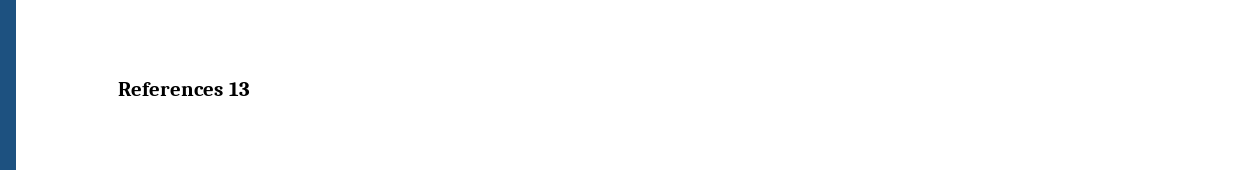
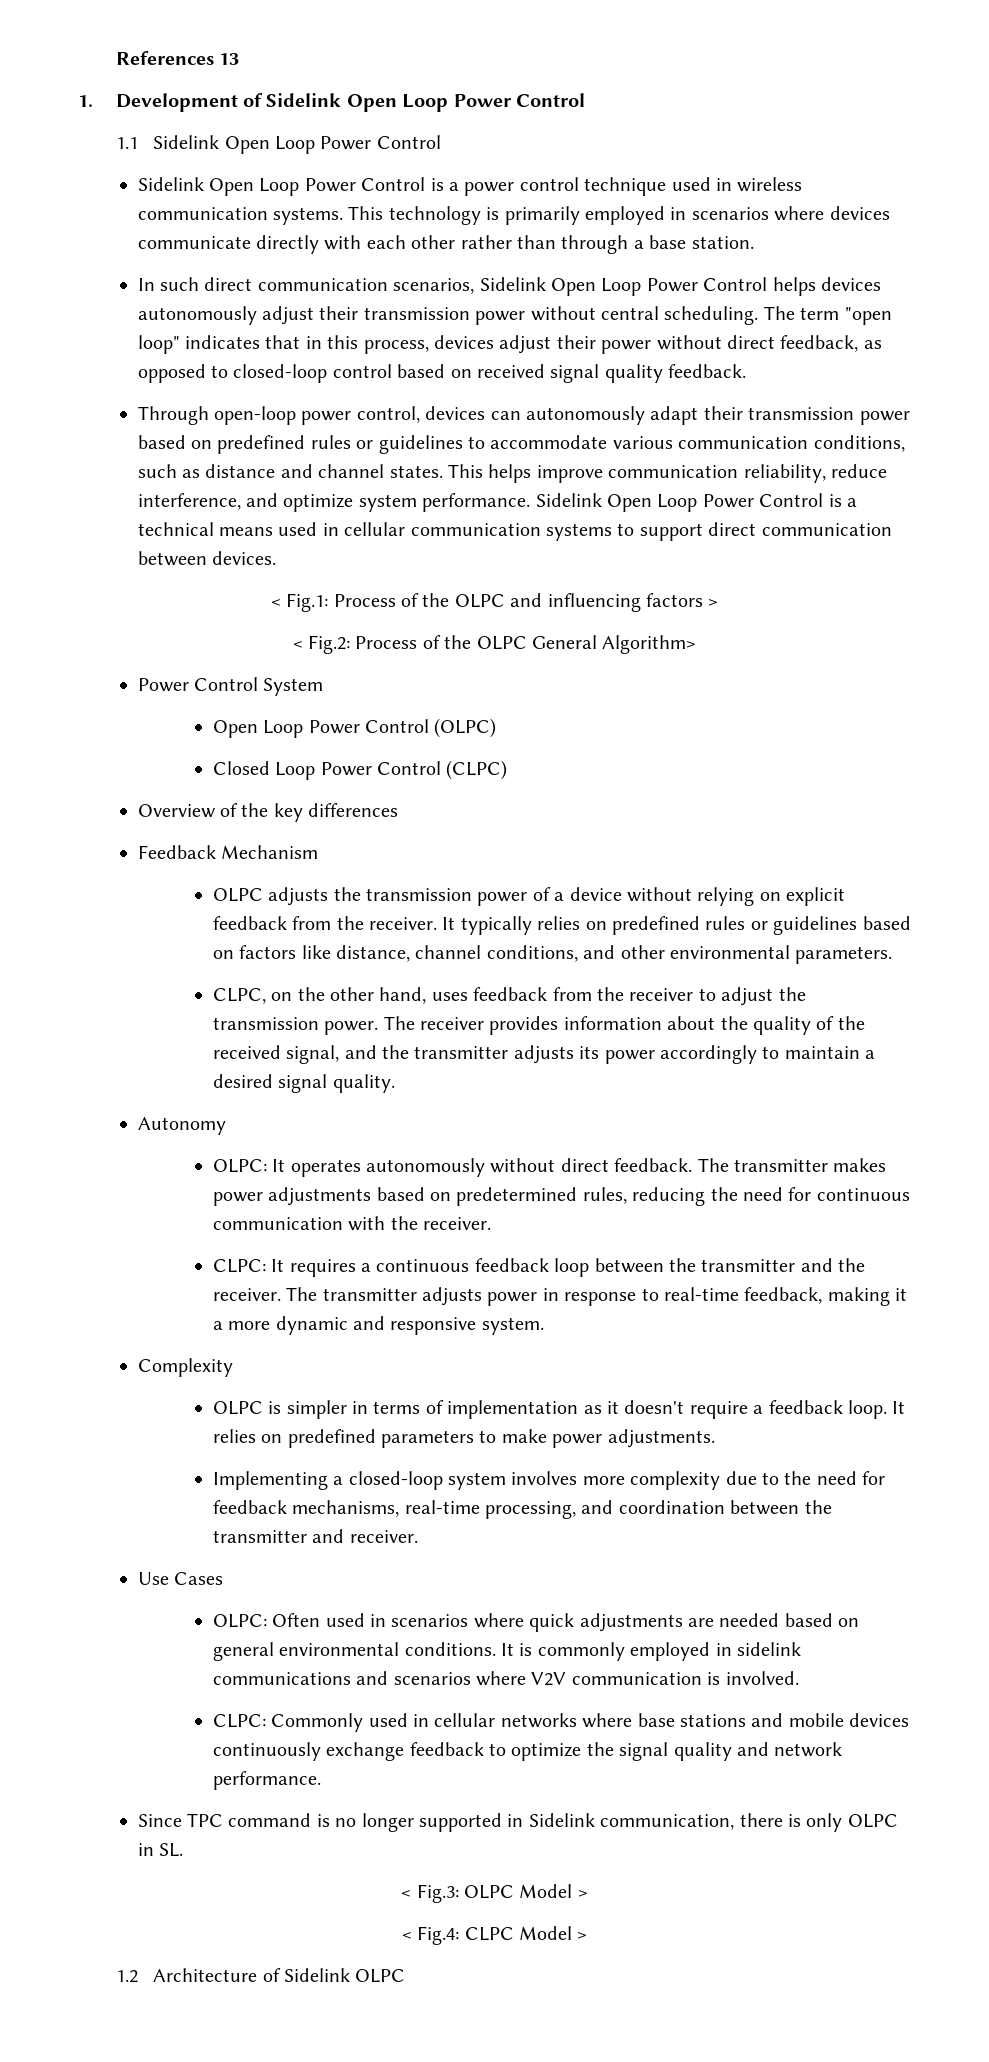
+ 1. Development of Sidelink Open Loop Power Control
+ 1.1 Sidelink Open Loop Power Control
+ Sidelink Open Loop Power Control is a power control technique used in wireless communication systems. This technology is primarily employed in scenarios where devices communicate directly with each other rather than through a base station.
+ In such direct communication scenarios, Sidelink Open Loop Power Control helps devices autonomously adjust their transmission power without central scheduling. The term "open loop" indicates that in this process, devices adjust their power without direct feedback, as opposed to closed-loop control based on received signal quality feedback.
+ Through open-loop power control, devices can autonomously adapt their transmission power based on predefined rules or guidelines to accommodate various communication conditions, such as distance and channel states. This helps improve communication reliability, reduce interference, and optimize system performance. Sidelink Open Loop Power Control is a technical means used in cellular communication systems to support direct communication between devices.
+ < Fig.1: Process of the OLPC and influencing factors >
+ < Fig.2: Process of the OLPC General Algorithm>
+ Power Control System
+ Open Loop Power Control (OLPC)
+ Closed Loop Power Control (CLPC)
+ Overview of the key differences
+ Feedback Mechanism
+ OLPC adjusts the transmission power of a device without relying on explicit feedback from the receiver. It typically relies on predefined rules or guidelines based on factors like distance, channel conditions, and other environmental parameters.
+ CLPC, on the other hand, uses feedback from the receiver to adjust the transmission power. The receiver provides information about the quality of the received signal, and the transmitter adjusts its power accordingly to maintain a desired signal quality.
+ Autonomy
+ OLPC: It operates autonomously without direct feedback. The transmitter makes power adjustments based on predetermined rules, reducing the need for continuous communication with the receiver.
+ CLPC: It requires a continuous feedback loop between the transmitter and the receiver. The transmitter adjusts power in response to real-time feedback, making it a more dynamic and responsive system.
+ Complexity
+ OLPC is simpler in terms of implementation as it doesn't require a feedback loop. It relies on predefined parameters to make power adjustments.
+ Implementing a closed-loop system involves more complexity due to the need for feedback mechanisms, real-time processing, and coordination between the transmitter and receiver.
+ Use Cases
+ OLPC: Often used in scenarios where quick adjustments are needed based on general environmental conditions. It is commonly employed in sidelink communications and scenarios where V2V communication is involved.
+ CLPC: Commonly used in cellular networks where base stations and mobile devices continuously exchange feedback to optimize the signal quality and network performance.
+ Since TPC command is no longer supported in Sidelink communication, there is only OLPC in SL.
+ < Fig.3: OLPC Model >
+ < Fig.4: CLPC Model >
+ 1.2 Architecture of Sidelink OLPC

